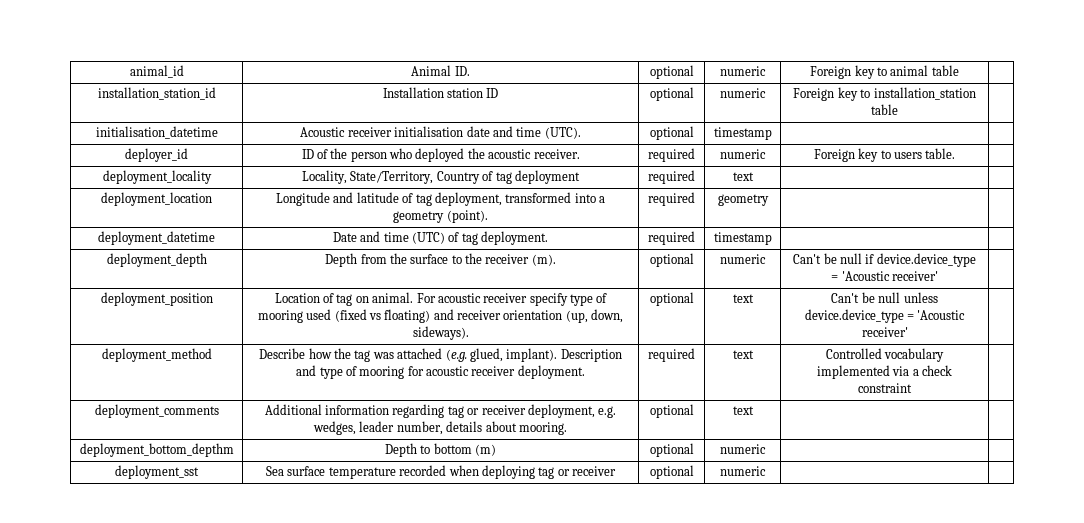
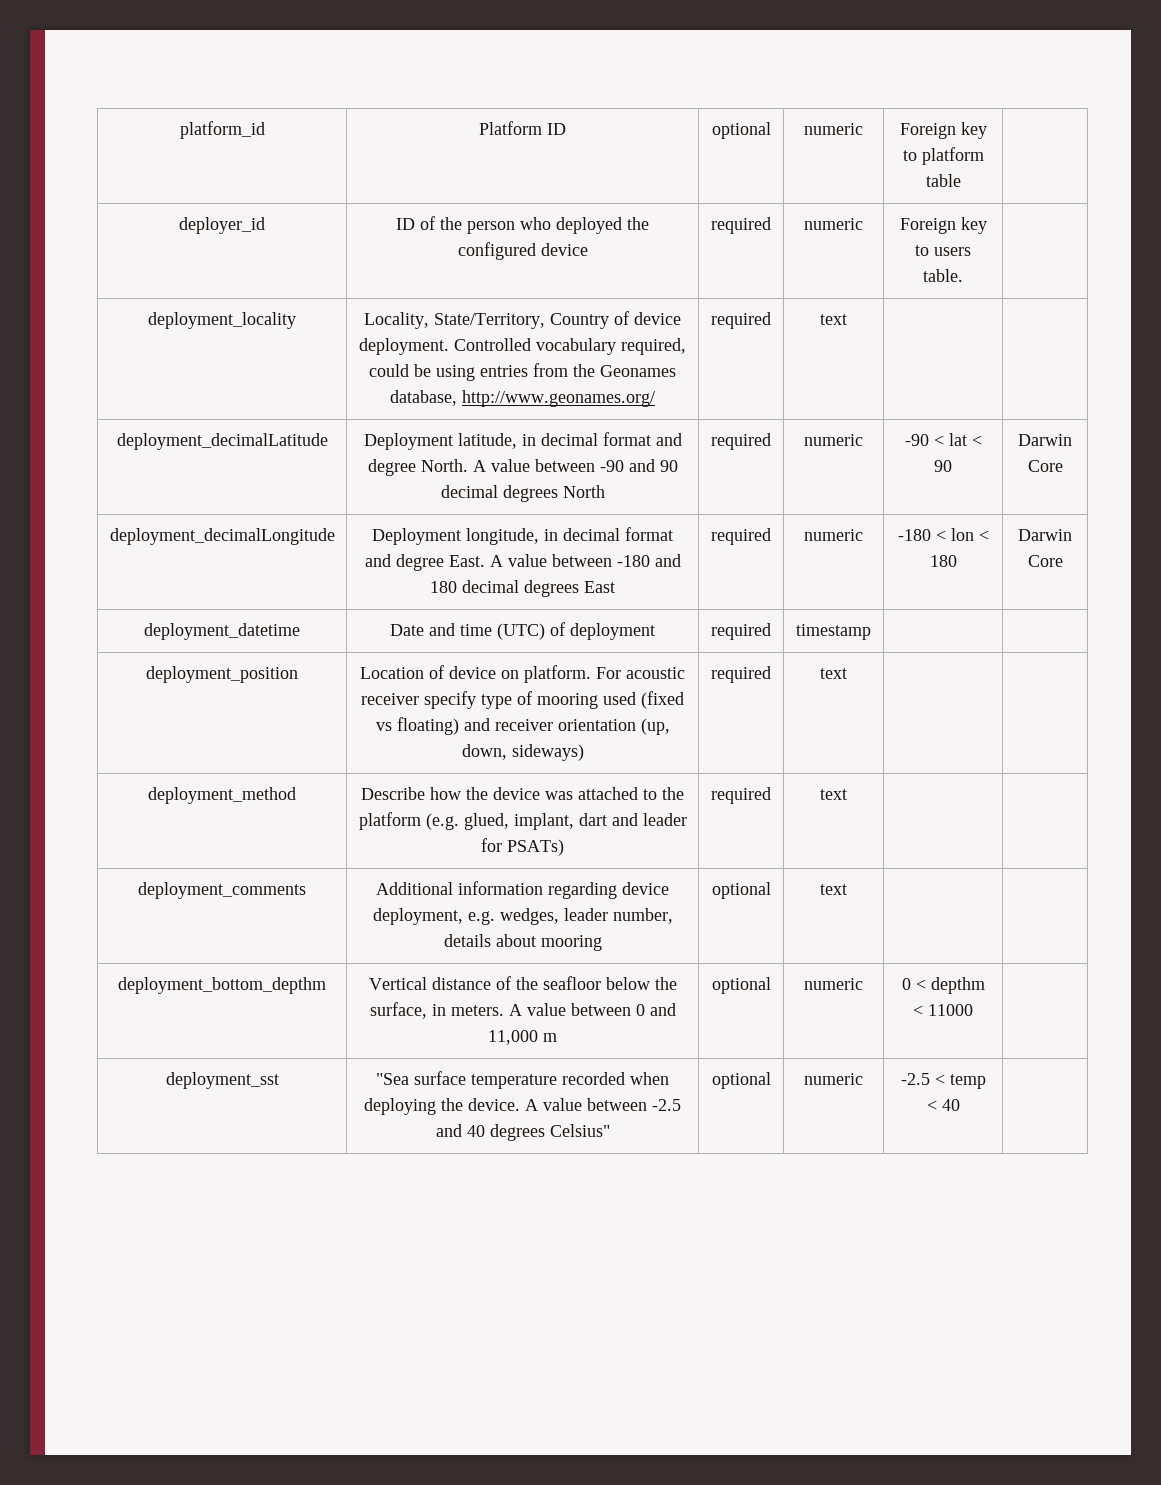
- animal_id | Animal ID. | optional | numeric | Foreign key to animal table |
- installation_station_id | Installation station ID | optional | numeric | Foreign key to installation_station table |
- initialisation_datetime | Acoustic receiver initialisation date and time (UTC). | optional | timestamp | |
+ platform_id | Platform ID | optional | numeric | Foreign key to platform table |
- deployer_id | ID of the person who deployed the acoustic receiver. | required | numeric | Foreign key to users table. |
+ deployer_id | ID of the person who deployed the configured device | required | numeric | Foreign key to users table. |
- deployment_locality | Locality, State/Territory, Country of tag deployment | required | text | |
- deployment_location | Longitude and latitude of tag deployment, transformed into a geometry (point). | required | geometry | |
+ deployment_locality | Locality, State/Territory, Country of device deployment. Controlled vocabulary required, could be using entries from the Geonames database, http://www.geonames.org/ | required | text | |
+ deployment_decimalLatitude | Deployment latitude, in decimal format and degree North. A value between -90 and 90 decimal degrees North | required | numeric | -90 < lat < 90 | Darwin Core
+ deployment_decimalLongitude | Deployment longitude, in decimal format and degree East. A value between -180 and 180 decimal degrees East | required | numeric | -180 < lon < 180 | Darwin Core
- deployment_datetime | Date and time (UTC) of tag deployment. | required | timestamp | |
+ deployment_datetime | Date and time (UTC) of deployment | required | timestamp | |
- deployment_depth | Depth from the surface to the receiver (m). | optional | numeric | Can't be null if device.device_type = 'Acoustic receiver' |
- deployment_position | Location of tag on animal. For acoustic receiver specify type of mooring used (fixed vs floating) and receiver orientation (up, down, sideways). | optional | text | Can't be null unless device.device_type = 'Acoustic receiver' |
+ deployment_position | Location of device on platform. For acoustic receiver specify type of mooring used (fixed vs floating) and receiver orientation (up, down, sideways) | required | text | |
- deployment_method | Describe how the tag was attached (e.g. glued, implant). Description and type of mooring for acoustic receiver deployment. | required | text | Controlled vocabulary implemented via a check constraint |
+ deployment_method | Describe how the device was attached to the platform (e.g. glued, implant, dart and leader for PSATs) | required | text | |
- deployment_comments | Additional information regarding tag or receiver deployment, e.g. wedges, leader number, details about mooring. | optional | text | |
+ deployment_comments | Additional information regarding device deployment, e.g. wedges, leader number, details about mooring | optional | text | |
- deployment_bottom_depthm | Depth to bottom (m) | optional | numeric | |
+ deployment_bottom_depthm | Vertical distance of the seafloor below the surface, in meters. A value between 0 and 11,000 m | optional | numeric | 0 < depthm < 11000 |
- deployment_sst | Sea surface temperature recorded when deploying tag or receiver | optional | numeric | |
+ deployment_sst | "Sea surface temperature recorded when deploying the device. A value between -2.5 and 40 degrees Celsius" | optional | numeric | -2.5 < temp < 40 |

